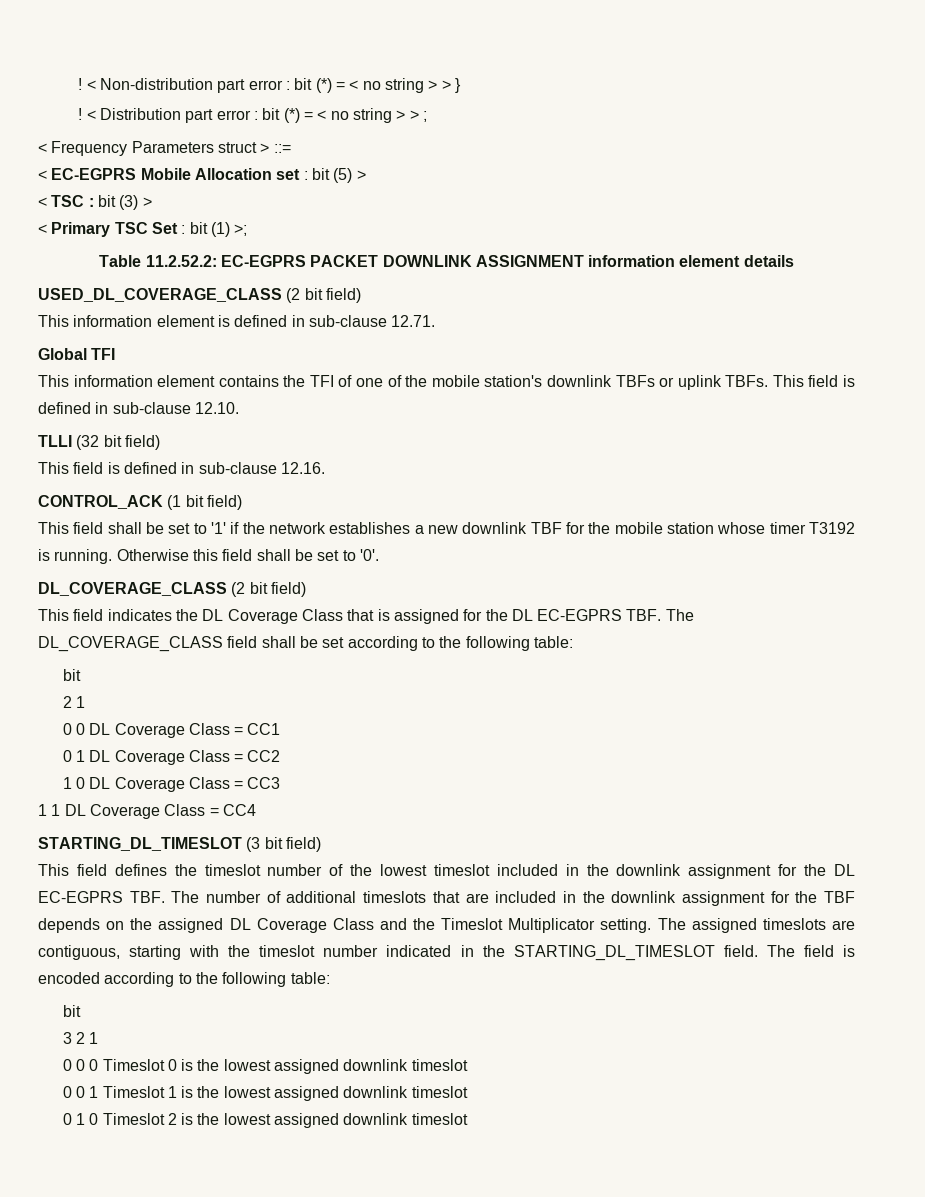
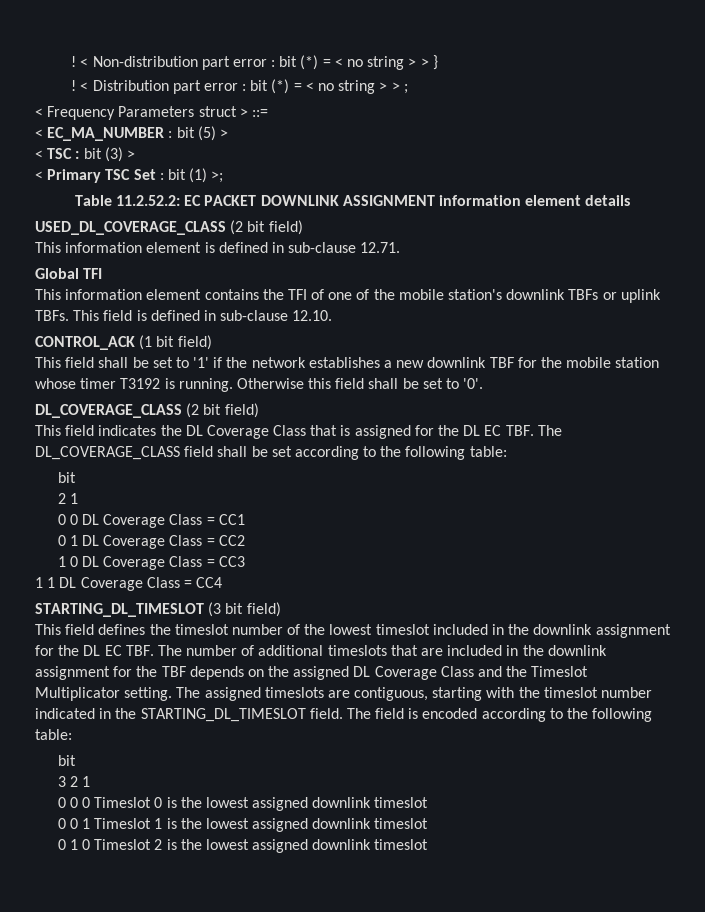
- < EC-EGPRS Mobile Allocation set : bit (5) >
+ < EC_MA_NUMBER : bit (5) >
- Table 11.2.52.2: EC-EGPRS PACKET DOWNLINK ASSIGNMENT information element details
+ Table 11.2.52.2: EC PACKET DOWNLINK ASSIGNMENT information element details
- TLLI (32 bit field)
- This field is defined in sub-clause 12.16.
- This field indicates the DL Coverage Class that is assigned for the DL EC-EGPRS TBF. The DL_COVERAGE_CLASS field shall be set according to the following table:
+ This field indicates the DL Coverage Class that is assigned for the DL EC TBF. The DL_COVERAGE_CLASS field shall be set according to the following table:
- This field defines the timeslot number of the lowest timeslot included in the downlink assignment for the DL EC-EGPRS TBF. The number of additional timeslots that are included in the downlink assignment for the TBF depends on the assigned DL Coverage Class and the Timeslot Multiplicator setting.
+ This field defines the timeslot number of the lowest timeslot included in the downlink assignment for the DL EC TBF. The number of additional timeslots that are included in the downlink assignment for the TBF depends on the assigned DL Coverage Class and the Timeslot Multiplicator setting.

